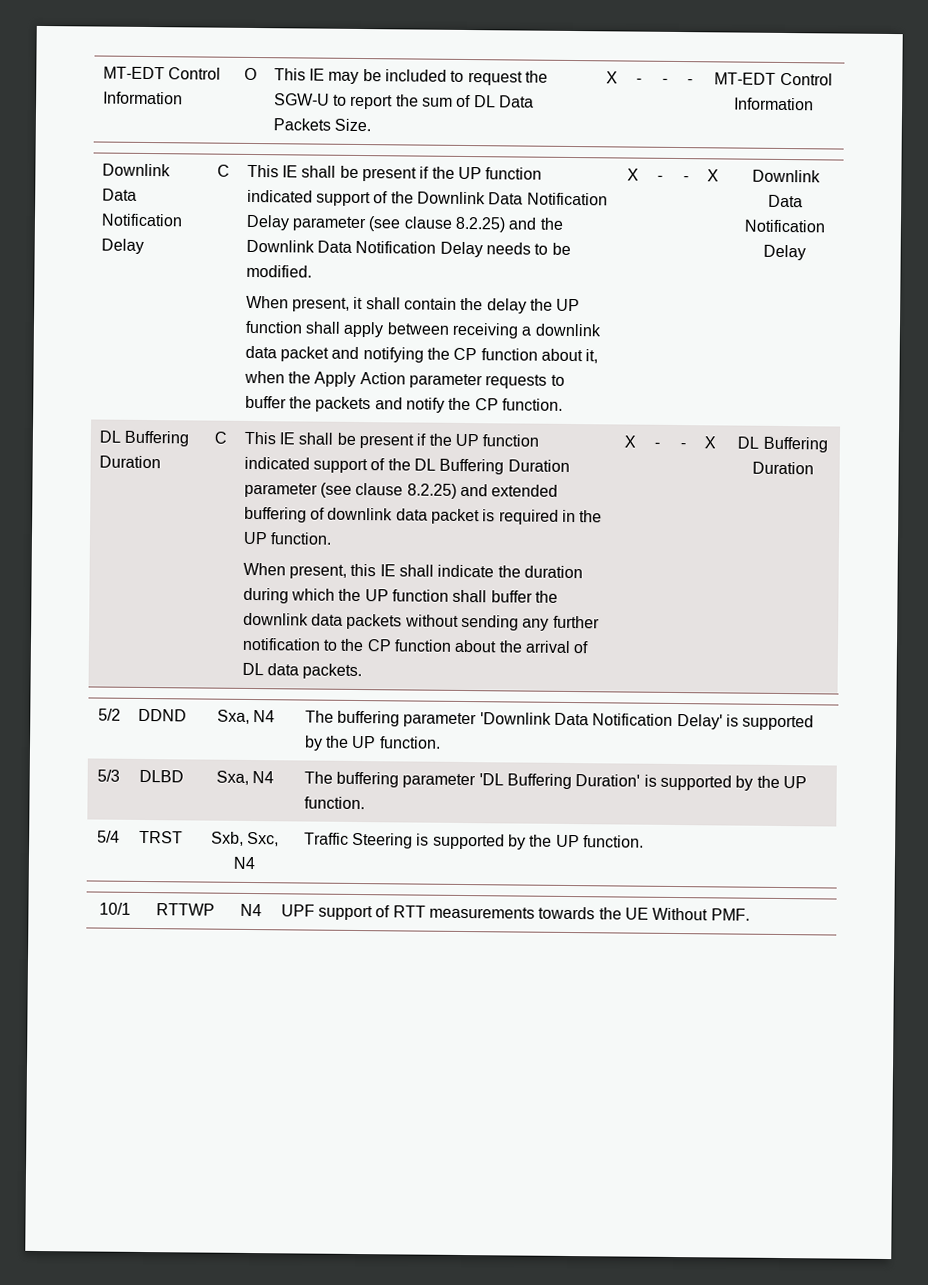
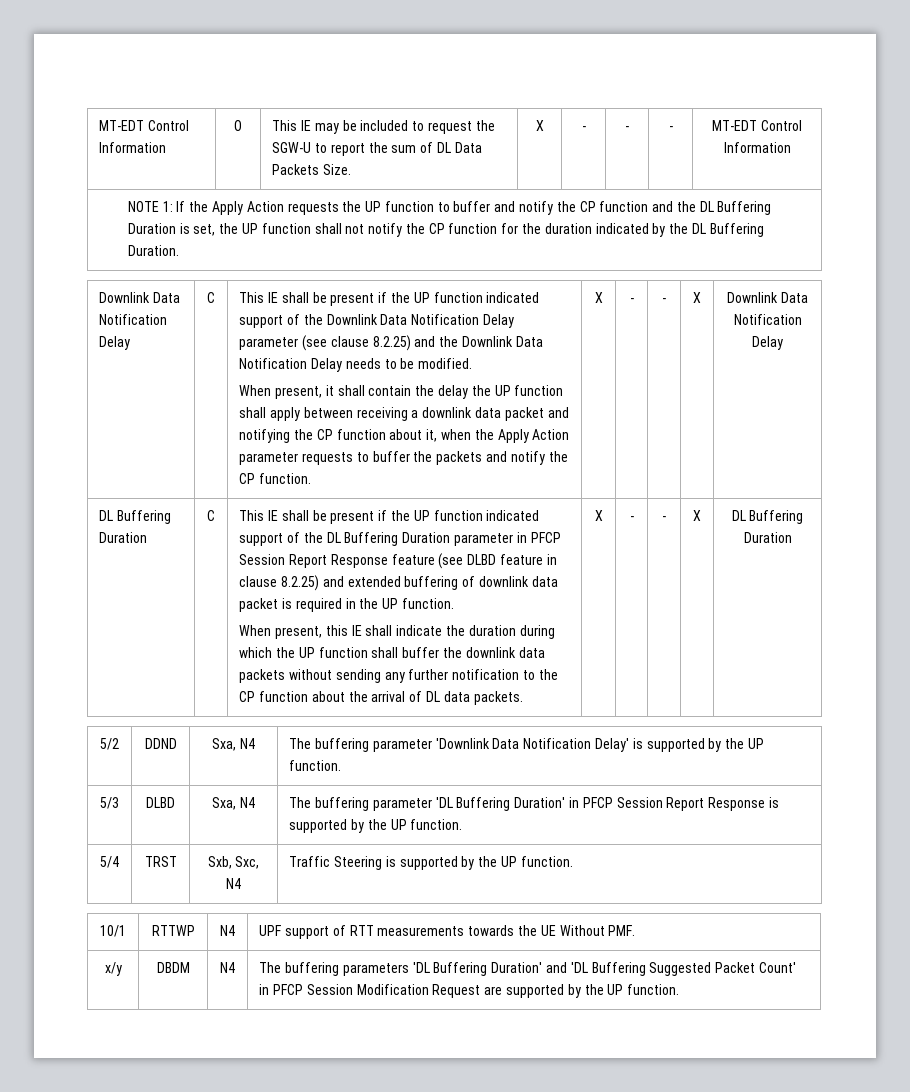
+ NOTE 1: If the Apply Action requests the UP function to buffer and notify the CP function and the DL Buffering Duration is set, the UP function shall not notify the CP function for the duration indicated by the DL Buffering Duration.
- This IE shall be present if the UP function indicated support of the DL Buffering Duration parameter (see clause 8.2.25) and extended buffering of downlink data packet is required in the UP function.
+ This IE shall be present if the UP function indicated support of the DL Buffering Duration parameter in PFCP Session Report Response feature (see DLBD feature in clause 8.2.25) and extended buffering of downlink data packet is required in the UP function.
- 5/3 | DLBD | Sxa, N4 | The buffering parameter 'DL Buffering Duration' is supported by the UP function.
+ 5/3 | DLBD | Sxa, N4 | The buffering parameter 'DL Buffering Duration' in PFCP Session Report Response is supported by the UP function.
+ x/y | DBDM | N4 | The buffering parameters 'DL Buffering Duration' and 'DL Buffering Suggested Packet Count' in PFCP Session Modification Request are supported by the UP function.

